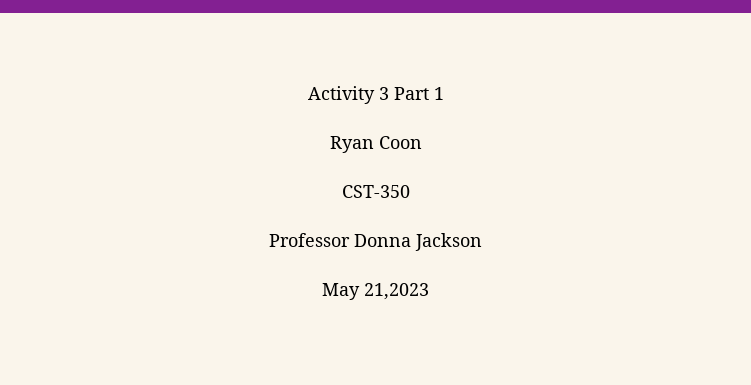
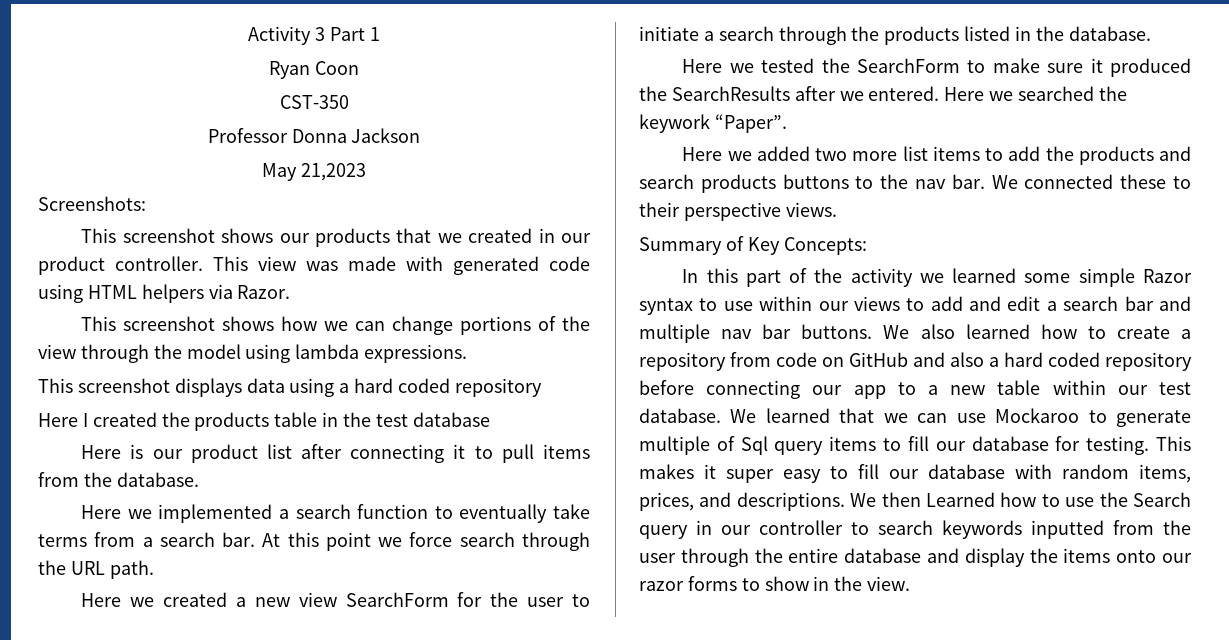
+ Screenshots:
+ This screenshot shows our products that we created in our product controller. This view was made with generated code using HTML helpers via Razor.
+ This screenshot shows how we can change portions of the view through the model using lambda expressions.
+ This screenshot displays data using a hard coded repository
+ Here I created the products table in the test database
+ Here is our product list after connecting it to pull items from the database.
+ Here we implemented a search function to eventually take terms from a search bar. At this point we force search through the URL path.
+ Here we created a new view SearchForm for the user to initiate a search through the products listed in the database.
+ Here we tested the SearchForm to make sure it produced the SearchResults after we entered. Here we searched the keywork “Paper”.
+ Here we added two more list items to add the products and search products buttons to the nav bar. We connected these to their perspective views.
+ Summary of Key Concepts:
+ In this part of the activity we learned some simple Razor syntax to use within our views to add and edit a search bar and multiple nav bar buttons. We also learned how to create a repository from code on GitHub and also a hard coded repository before connecting our app to a new table within our test database. We learned that we can use Mockaroo to generate multiple of Sql query items to fill our database for testing. This makes it super easy to fill our database with random items, prices, and descriptions. We then Learned how to use the Search query in our controller to search keywords inputted from the user through the entire database and display the items onto our razor forms to show in the view.

